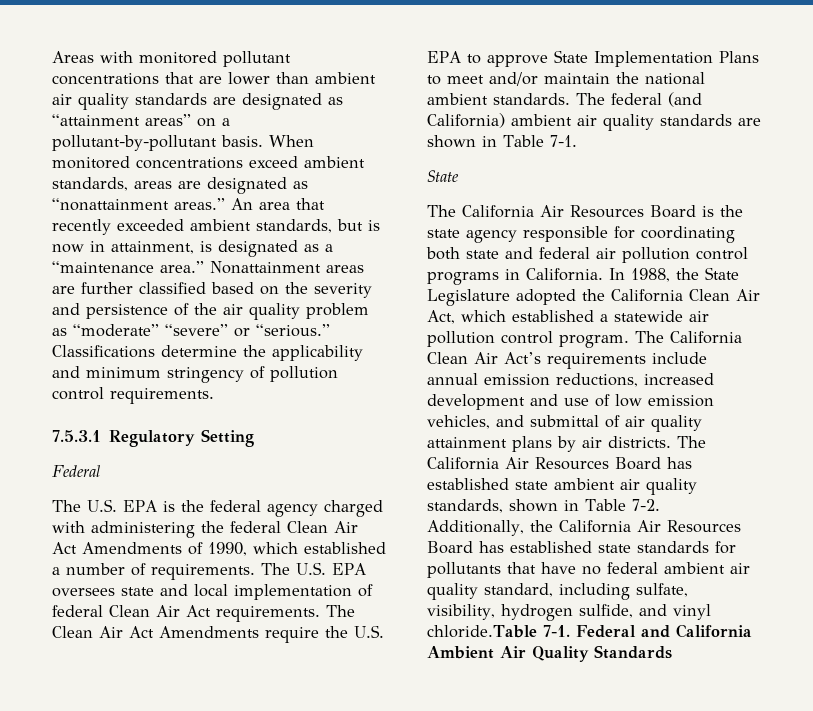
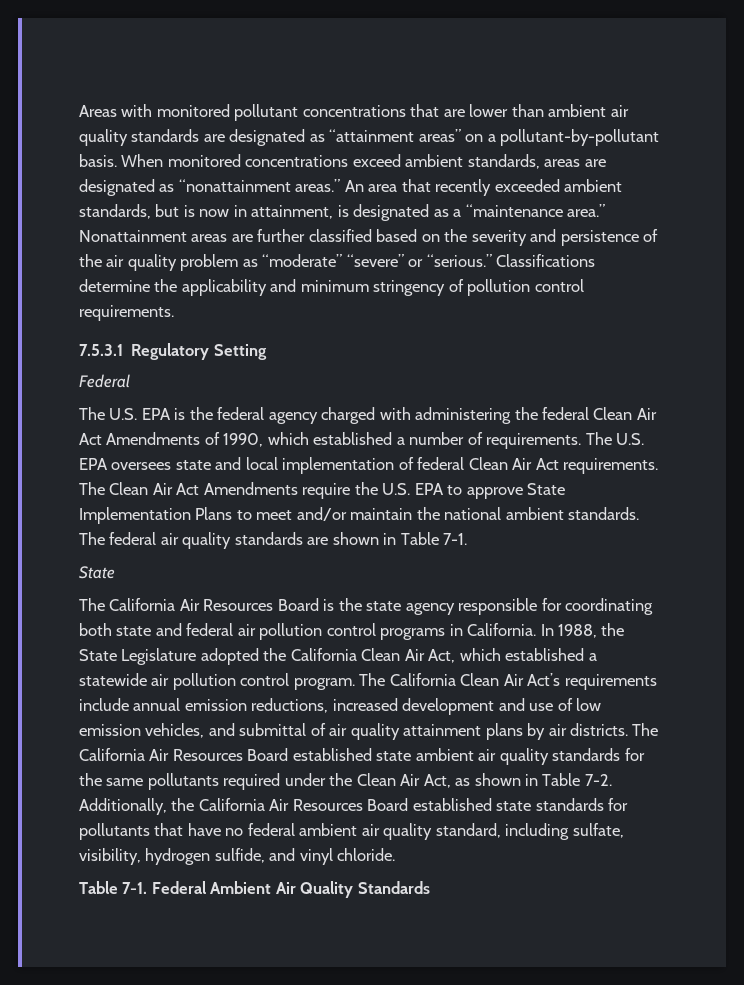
- The federal (and California) ambient air quality standards are shown in Table 7-1.
+ The federal air quality standards are shown in Table 7-1.
- The California Air Resources Board has established state ambient air quality standards, shown in Table 7-2.
+ The California Air Resources Board established state ambient air quality standards for the same pollutants required under the Clean Air Act, as shown in Table 7-2.
- Additionally, the California Air Resources Board has established state standards for pollutants that have no federal ambient air quality standard, including sulfate, visibility, hydrogen sulfide, and vinyl chloride.Table 7-1. Federal and California Ambient Air Quality Standards
+ Additionally, the California Air Resources Board established state standards for pollutants that have no federal ambient air quality standard, including sulfate, visibility, hydrogen sulfide, and vinyl chloride.
+ Table 7-1. Federal Ambient Air Quality Standards

